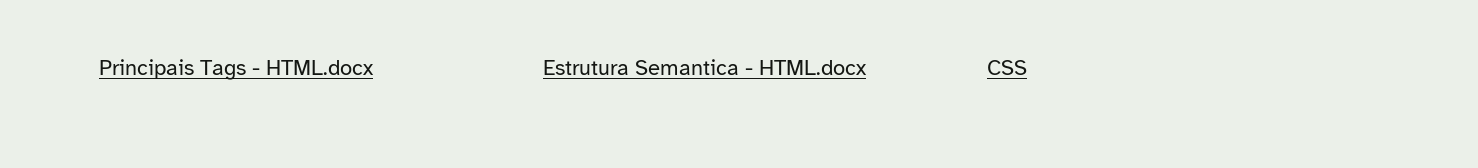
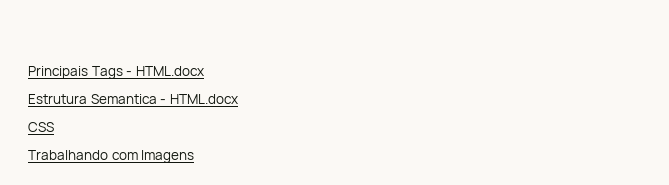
+ Trabalhando com Imagens

